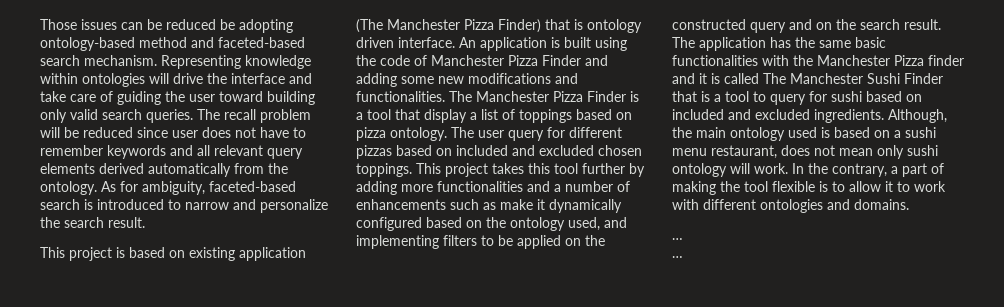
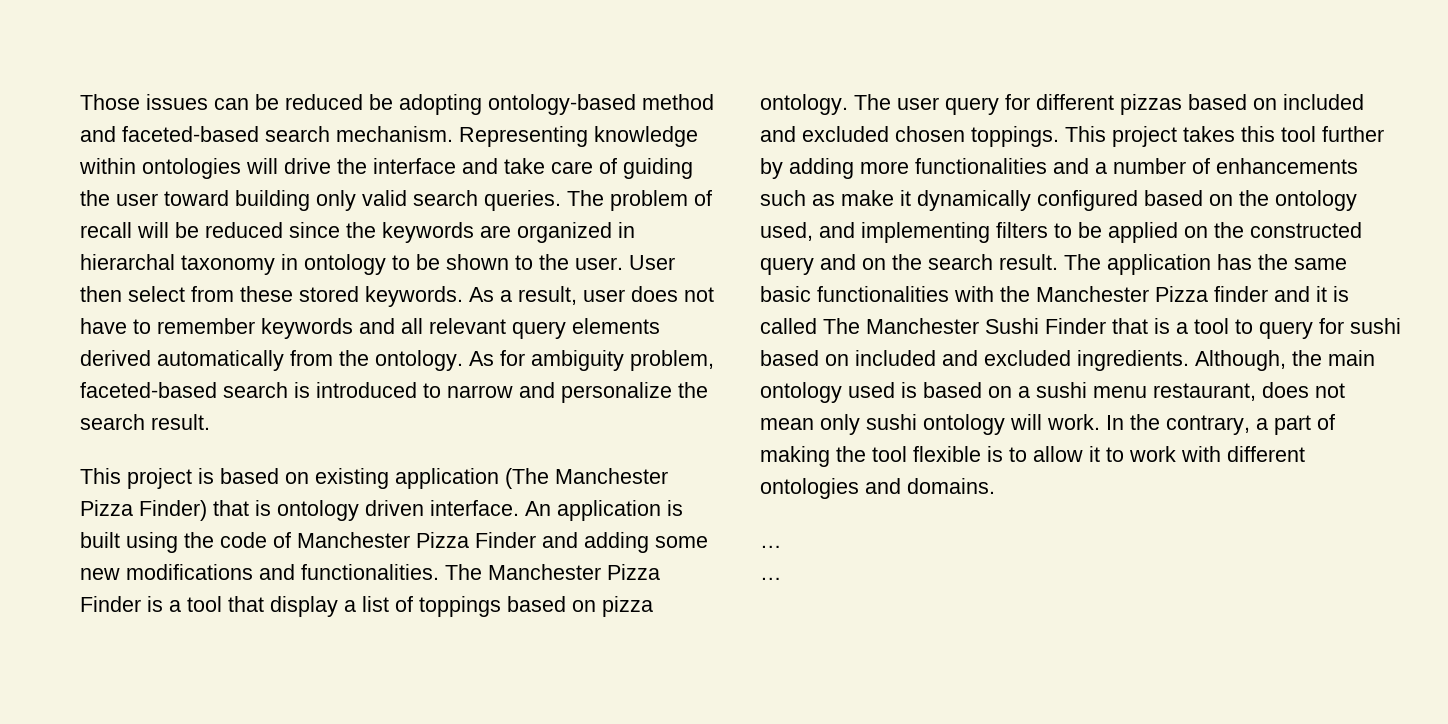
- The recall problem will be reduced since user does not have to remember keywords and all relevant query elements derived automatically from the ontology.
+ The problem of recall will be reduced since the keywords are organized in hierarchal taxonomy in ontology to be shown to the user. User then select from these stored keywords. As a result, user does not have to remember keywords and all relevant query elements derived automatically from the ontology.
- As for ambiguity, faceted-based search is introduced to narrow and personalize the search result.
+ As for ambiguity problem, faceted-based search is introduced to narrow and personalize the search result.

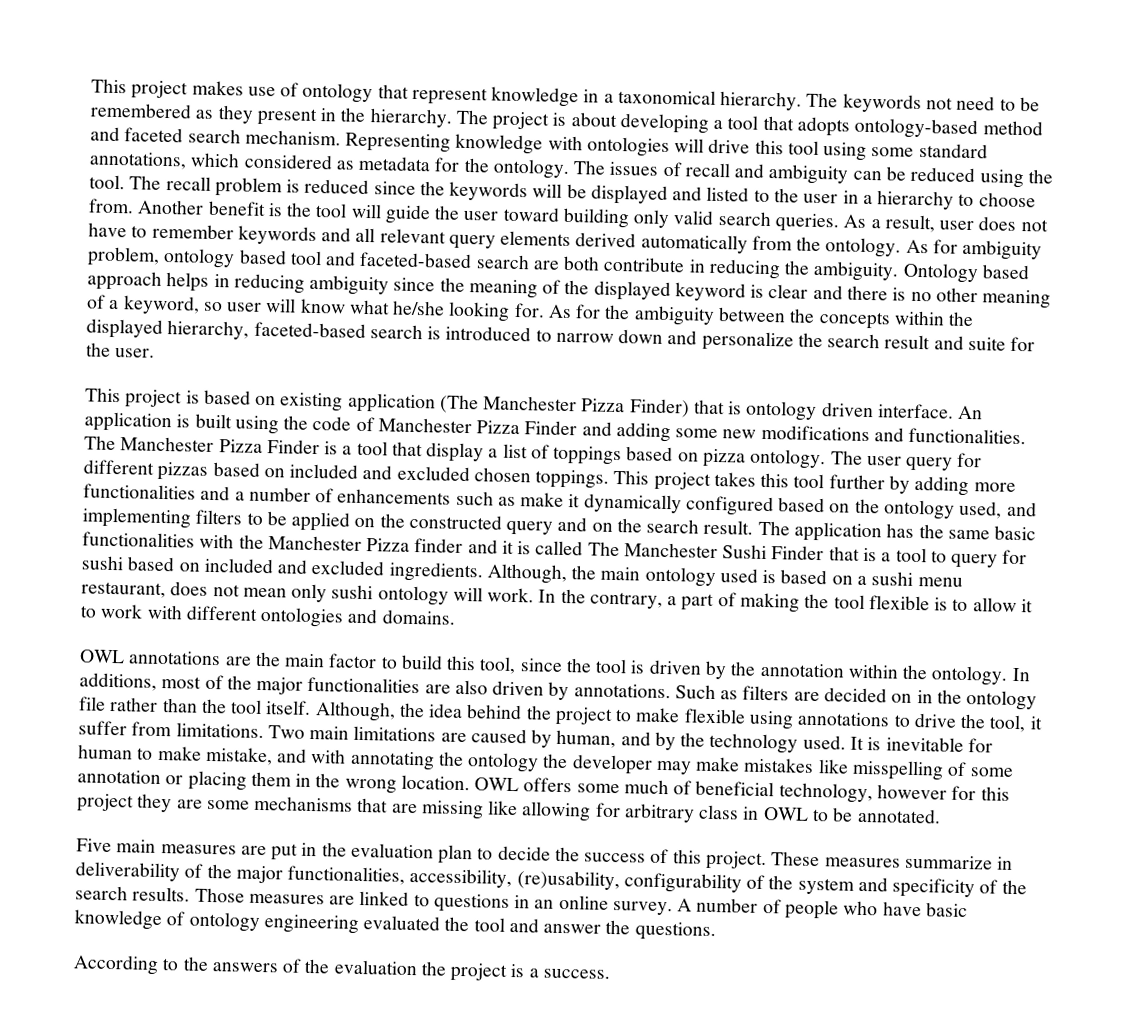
- Those issues can be reduced be adopting ontology-based method and faceted-based search mechanism.
+ This project makes use of ontology that represent knowledge in a taxonomical hierarchy. The keywords not need to be remembered as they present in the hierarchy. The project is about developing a tool that adopts ontology-based method and faceted search mechanism.
- Representing knowledge within ontologies will drive the interface and take care of guiding the user toward building only valid search queries.
+ Representing knowledge with ontologies will drive this tool using some standard annotations, which considered as metadata for the ontology. The issues of recall and ambiguity can be reduced using the tool. The recall problem is reduced since the keywords will be displayed and listed to the user in a hierarchy to choose from. Another benefit is the tool will guide the user toward building only valid search queries.
- The problem of recall will be reduced since the keywords are organized in hierarchal taxonomy in ontology to be shown to the user. User then select from these stored keywords.
- As for ambiguity problem, faceted-based search is introduced to narrow and personalize the search result.
+ As for ambiguity problem, ontology based tool and faceted-based search are both contribute in reducing the ambiguity. Ontology based approach helps in reducing ambiguity since the meaning of the displayed keyword is clear and there is no other meaning of a keyword, so user will know what he/she looking for. As for the ambiguity between the concepts within the displayed hierarchy, faceted-based search is introduced to narrow down and personalize the search result and suite for the user.
  In the contrary, a part of making the tool flexible is to allow it to work with different ontologies and domains.
- …
- …
+ OWL annotations are the main factor to build this tool, since the tool is driven by the annotation within the ontology. In additions, most of the major functionalities are also driven by annotations. Such as filters are decided on in the ontology file rather than the tool itself. Although, the idea behind the project to make flexible using annotations to drive the tool, it suffer from limitations. Two main limitations are caused by human, and by the technology used. It is inevitable for human to make mistake, and with annotating the ontology the developer may make mistakes like misspelling of some annotation or placing them in the wrong location. OWL offers some much of beneficial technology, however for this project they are some mechanisms that are missing like allowing for arbitrary class in OWL to be annotated.
+ Five main measures are put in the evaluation plan to decide the success of this project. These measures summarize in deliverability of the major functionalities, accessibility, (re)usability, configurability of the system and specificity of the search results. Those measures are linked to questions in an online survey. A number of people who have basic knowledge of ontology engineering evaluated the tool and answer the questions.
+ According to the answers of the evaluation the project is a success.

